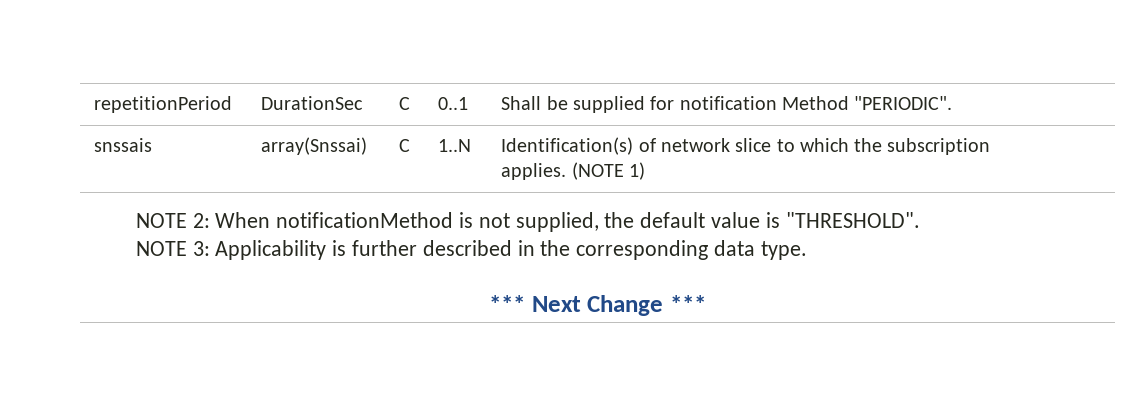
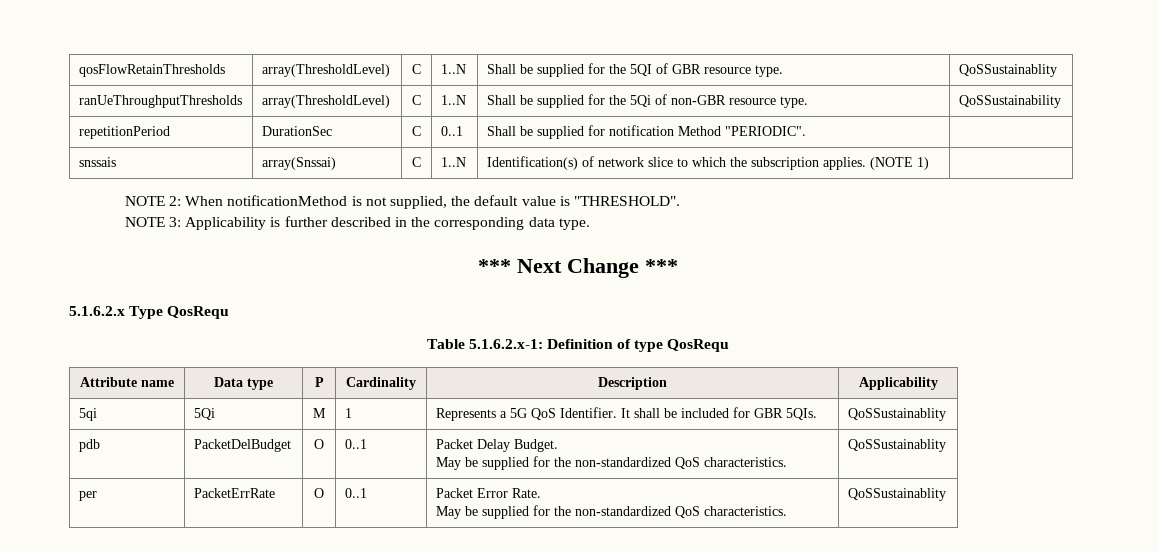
+ qosFlowRetainThresholds | array(ThresholdLevel) | C | 1..N | Shall be supplied for the 5QI of GBR resource type. | QoSSustainablity
+ ranUeThroughputThresholds | array(ThresholdLevel) | C | 1..N | Shall be supplied for the 5Qi of non-GBR resource type. | QoSSustainability
+ 5.1.6.2.x Type QosRequ
+ Table 5.1.6.2.x-1: Definition of type QosRequ
+ Attribute name | Data type | P | Cardinality | Description | Applicability
+ 5qi | 5Qi | M | 1 | Represents a 5G QoS Identifier. It shall be included for GBR 5QIs. | QoSSustainablity
+ pdb | PacketDelBudget | O | 0..1 | Packet Delay Budget.
+ May be supplied for the non-standardized QoS characteristics. | QoSSustainablity
+ per | PacketErrRate | O | 0..1 | Packet Error Rate.
+ May be supplied for the non-standardized QoS characteristics. | QoSSustainablity

